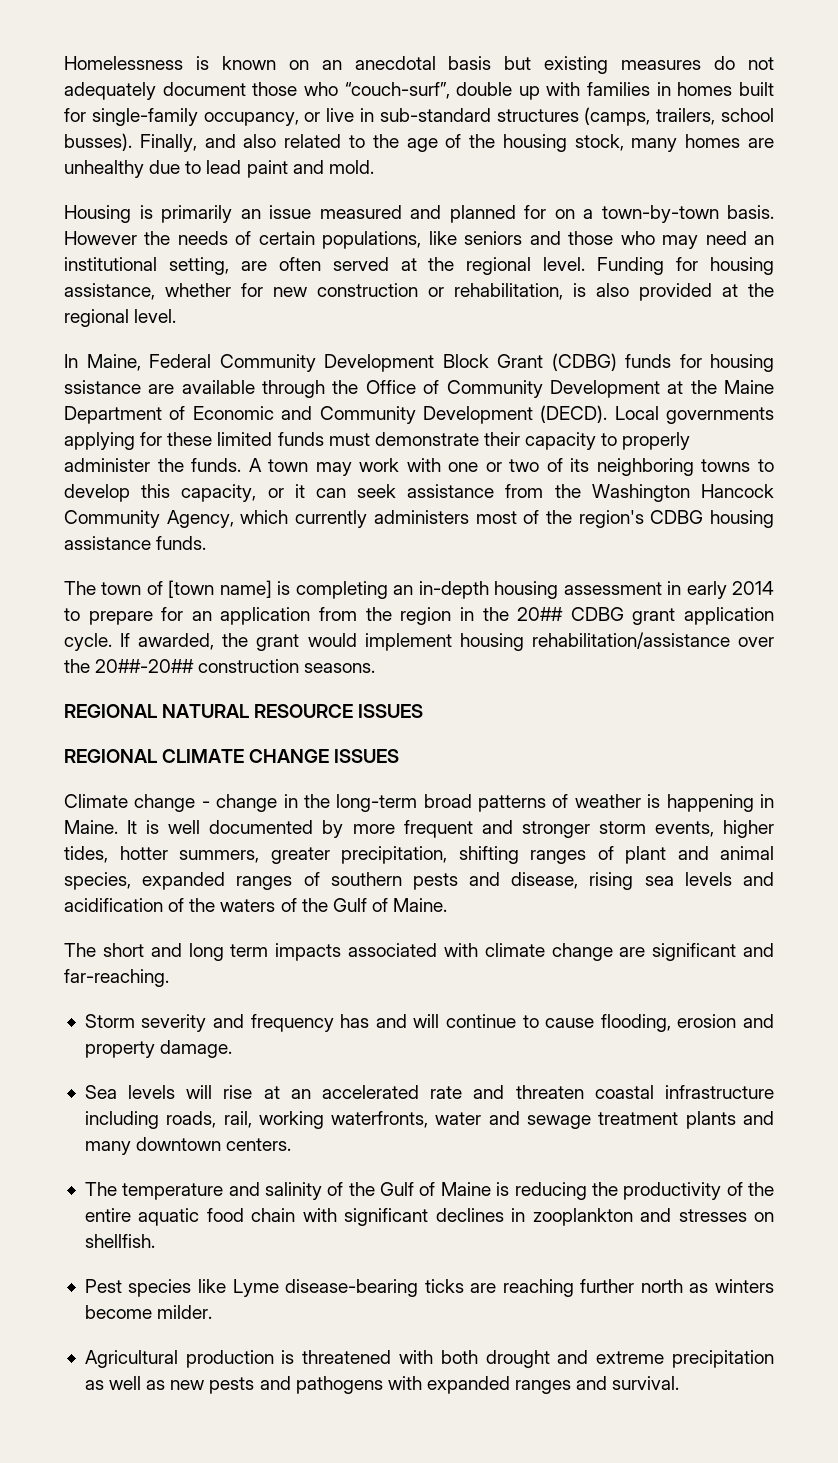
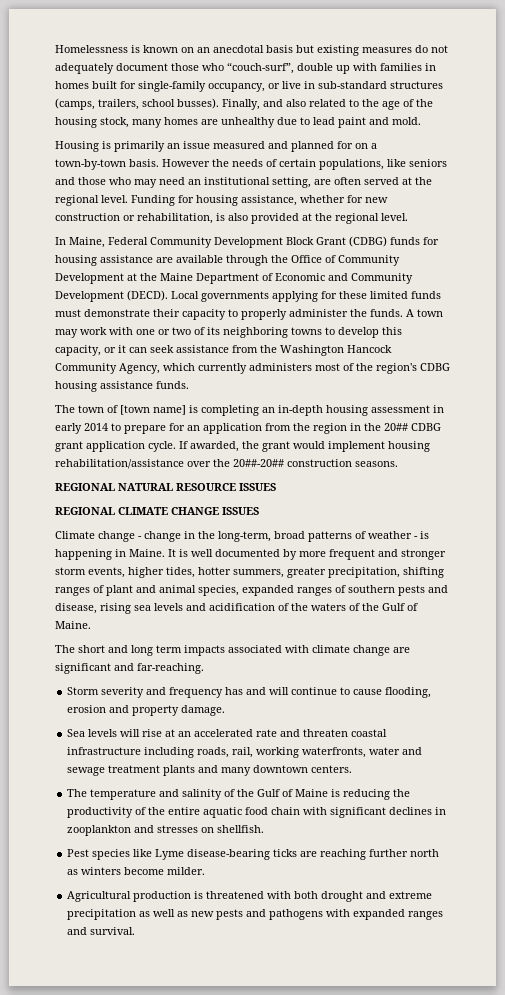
- In Maine, Federal Community Development Block Grant (CDBG) funds for housing ssistance are available through the Office of Community Development at the Maine Department of Economic and Community Development (DECD).
+ In Maine, Federal Community Development Block Grant (CDBG) funds for housing assistance are available through the Office of Community Development at the Maine Department of Economic and Community Development (DECD).
- Climate change - change in the long-term broad patterns of weather is happening in Maine.
+ Climate change - change in the long-term, broad patterns of weather - is happening in Maine.

